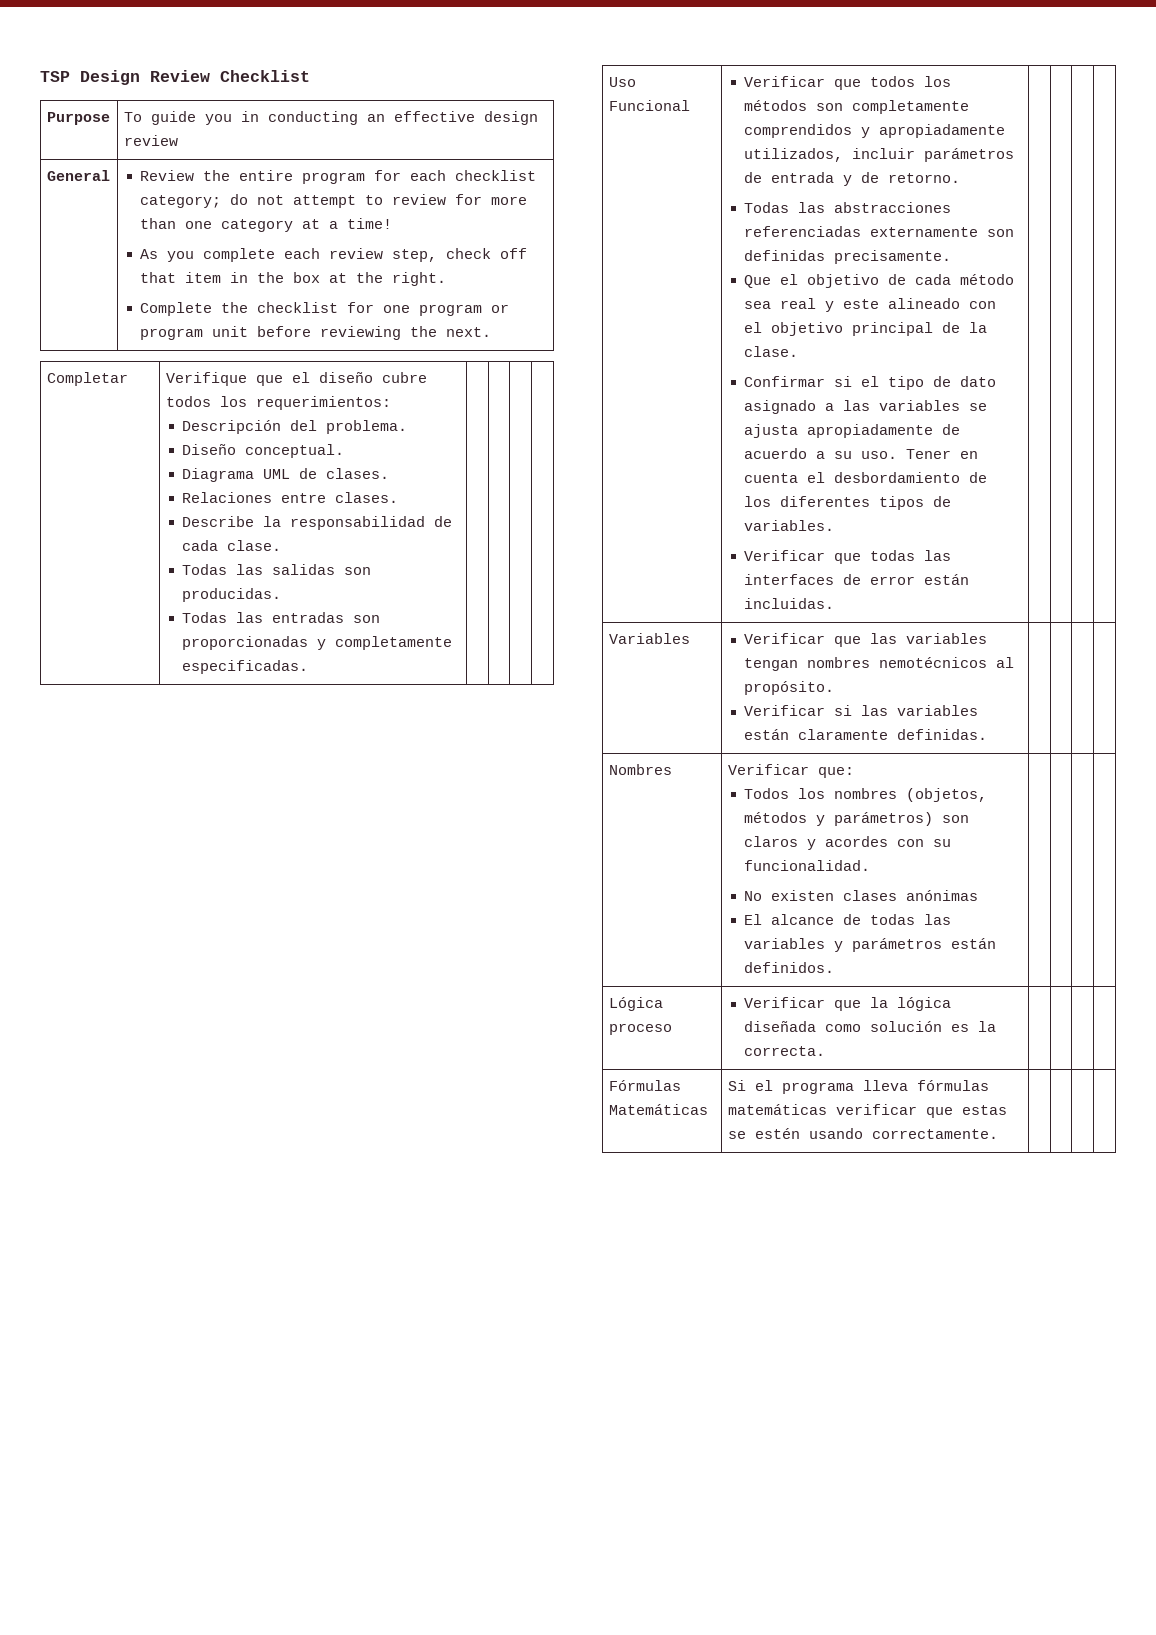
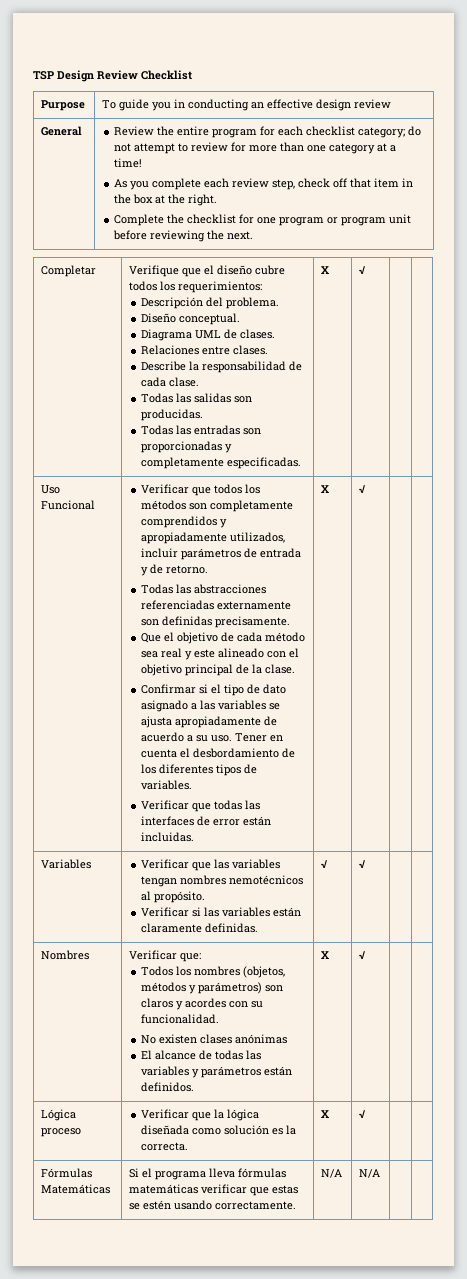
- Todas las entradas son proporcionadas y completamente especificadas.
+ Todas las entradas son proporcionadas y completamente especificadas. | X | √
- Verificar que todas las interfaces de error están incluidas.
+ Verificar que todas las interfaces de error están incluidas. | X | √
  Variables | Verificar que las variables tengan nombres nemotécnicos al propósito.
- Verificar si las variables están claramente definidas. | | | |
+ Verificar si las variables están claramente definidas. | √ | √ | |
  Nombres | Verificar que:
  Todos los nombres (objetos, métodos y parámetros) son claros y acordes con su funcionalidad.
  No existen clases anónimas
- El alcance de todas las variables y parámetros están definidos. | | | |
+ El alcance de todas las variables y parámetros están definidos. | X | √ | |
- Lógica proceso | Verificar que la lógica diseñada como solución es la correcta. | | | |
+ Lógica proceso | Verificar que la lógica diseñada como solución es la correcta. | X | √ | |
- Fórmulas Matemáticas | Si el programa lleva fórmulas matemáticas verificar que estas se estén usando correctamente. | | | |
+ Fórmulas Matemáticas | Si el programa lleva fórmulas matemáticas verificar que estas se estén usando correctamente. | N/A | N/A | |

